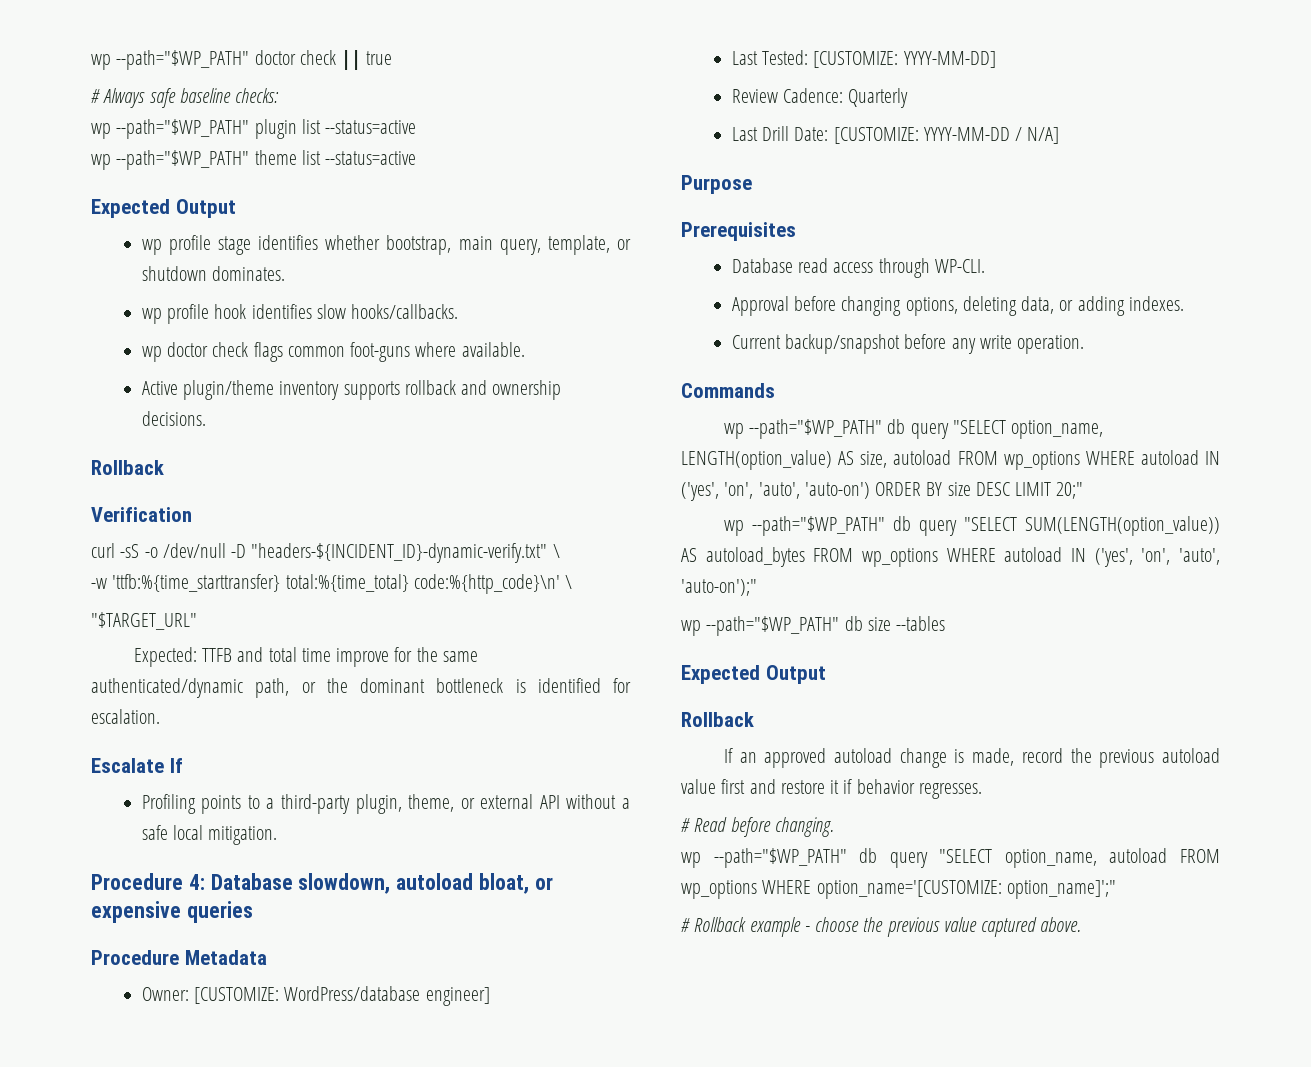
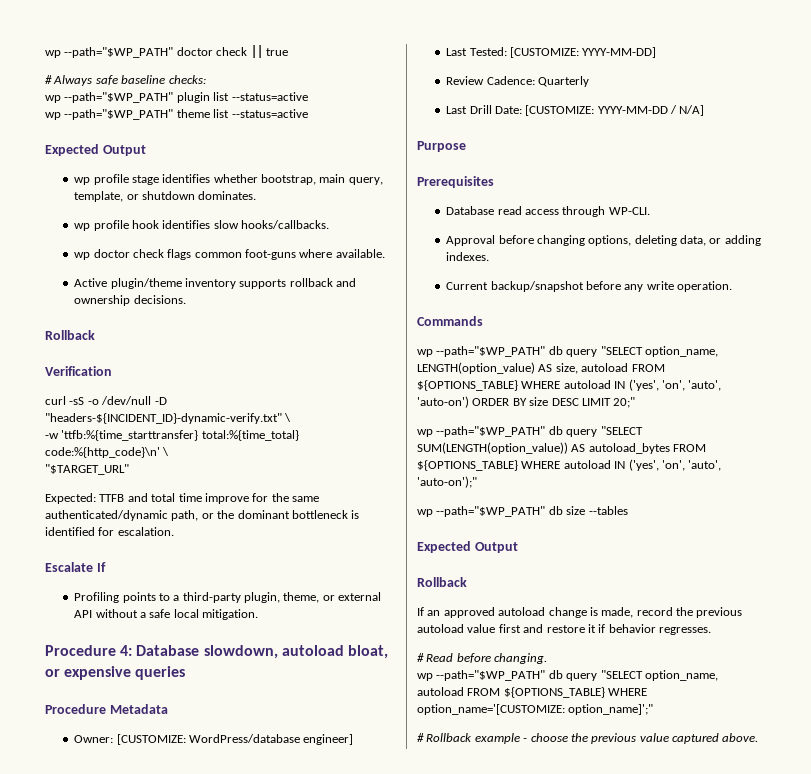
- wp --path="$WP_PATH" db query "SELECT option_name, LENGTH(option_value) AS size, autoload FROM wp_options WHERE autoload IN ('yes', 'on', 'auto', 'auto-on') ORDER BY size DESC LIMIT 20;"
+ wp --path="$WP_PATH" db query "SELECT option_name, LENGTH(option_value) AS size, autoload FROM ${OPTIONS_TABLE} WHERE autoload IN ('yes', 'on', 'auto', 'auto-on') ORDER BY size DESC LIMIT 20;"
- wp --path="$WP_PATH" db query "SELECT SUM(LENGTH(option_value)) AS autoload_bytes FROM wp_options WHERE autoload IN ('yes', 'on', 'auto', 'auto-on');"
+ wp --path="$WP_PATH" db query "SELECT SUM(LENGTH(option_value)) AS autoload_bytes FROM ${OPTIONS_TABLE} WHERE autoload IN ('yes', 'on', 'auto', 'auto-on');"
- wp --path="$WP_PATH" db query "SELECT option_name, autoload FROM wp_options WHERE option_name='[CUSTOMIZE: option_name]';"
+ wp --path="$WP_PATH" db query "SELECT option_name, autoload FROM ${OPTIONS_TABLE} WHERE option_name='[CUSTOMIZE: option_name]';"

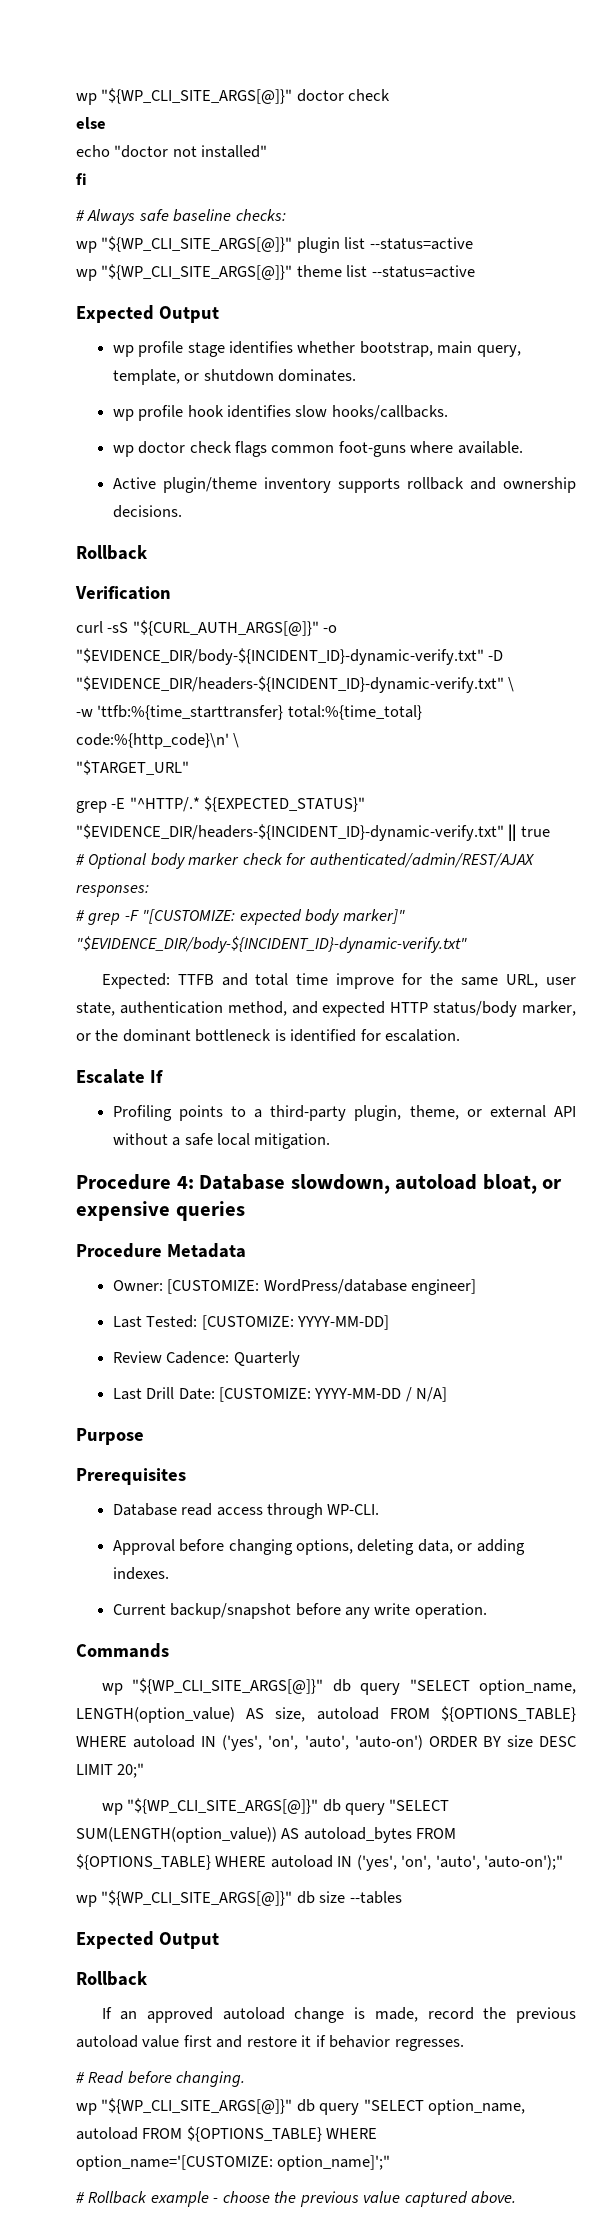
- wp --path="$WP_PATH" doctor check || true
+ wp "${WP_CLI_SITE_ARGS[@]}" doctor check
+ else
+ echo "doctor not installed"
+ fi
- wp --path="$WP_PATH" plugin list --status=active
+ wp "${WP_CLI_SITE_ARGS[@]}" plugin list --status=active
- wp --path="$WP_PATH" theme list --status=active
+ wp "${WP_CLI_SITE_ARGS[@]}" theme list --status=active
- curl -sS -o /dev/null -D "headers-${INCIDENT_ID}-dynamic-verify.txt" \
+ curl -sS "${CURL_AUTH_ARGS[@]}" -o "$EVIDENCE_DIR/body-${INCIDENT_ID}-dynamic-verify.txt" -D "$EVIDENCE_DIR/headers-${INCIDENT_ID}-dynamic-verify.txt" \
+ grep -E "^HTTP/.* ${EXPECTED_STATUS}" "$EVIDENCE_DIR/headers-${INCIDENT_ID}-dynamic-verify.txt" || true
+ # Optional body marker check for authenticated/admin/REST/AJAX responses:
+ # grep -F "[CUSTOMIZE: expected body marker]" "$EVIDENCE_DIR/body-${INCIDENT_ID}-dynamic-verify.txt"
- Expected: TTFB and total time improve for the same authenticated/dynamic path, or the dominant bottleneck is identified for escalation.
+ Expected: TTFB and total time improve for the same URL, user state, authentication method, and expected HTTP status/body marker, or the dominant bottleneck is identified for escalation.
- wp --path="$WP_PATH" db query "SELECT option_name, LENGTH(option_value) AS size, autoload FROM ${OPTIONS_TABLE} WHERE autoload IN ('yes', 'on', 'auto', 'auto-on') ORDER BY size DESC LIMIT 20;"
+ wp "${WP_CLI_SITE_ARGS[@]}" db query "SELECT option_name, LENGTH(option_value) AS size, autoload FROM ${OPTIONS_TABLE} WHERE autoload IN ('yes', 'on', 'auto', 'auto-on') ORDER BY size DESC LIMIT 20;"
- wp --path="$WP_PATH" db query "SELECT SUM(LENGTH(option_value)) AS autoload_bytes FROM ${OPTIONS_TABLE} WHERE autoload IN ('yes', 'on', 'auto', 'auto-on');"
+ wp "${WP_CLI_SITE_ARGS[@]}" db query "SELECT SUM(LENGTH(option_value)) AS autoload_bytes FROM ${OPTIONS_TABLE} WHERE autoload IN ('yes', 'on', 'auto', 'auto-on');"
- wp --path="$WP_PATH" db size --tables
+ wp "${WP_CLI_SITE_ARGS[@]}" db size --tables
- wp --path="$WP_PATH" db query "SELECT option_name, autoload FROM ${OPTIONS_TABLE} WHERE option_name='[CUSTOMIZE: option_name]';"
+ wp "${WP_CLI_SITE_ARGS[@]}" db query "SELECT option_name, autoload FROM ${OPTIONS_TABLE} WHERE option_name='[CUSTOMIZE: option_name]';"

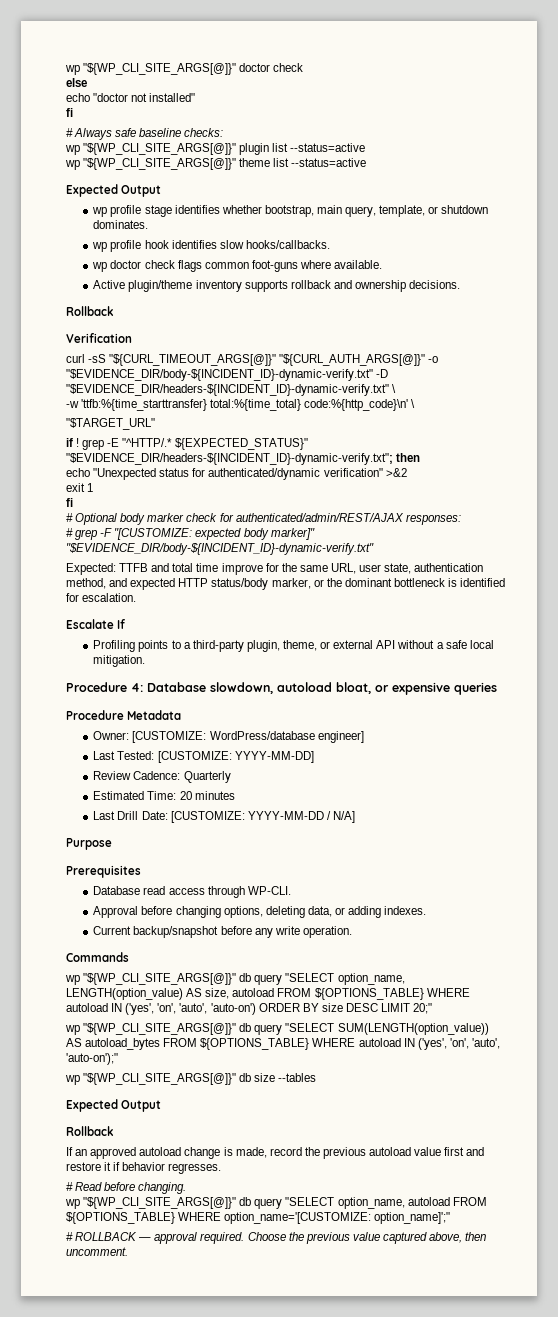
- curl -sS "${CURL_AUTH_ARGS[@]}" -o "$EVIDENCE_DIR/body-${INCIDENT_ID}-dynamic-verify.txt" -D "$EVIDENCE_DIR/headers-${INCIDENT_ID}-dynamic-verify.txt" \
+ curl -sS "${CURL_TIMEOUT_ARGS[@]}" "${CURL_AUTH_ARGS[@]}" -o "$EVIDENCE_DIR/body-${INCIDENT_ID}-dynamic-verify.txt" -D "$EVIDENCE_DIR/headers-${INCIDENT_ID}-dynamic-verify.txt" \
- grep -E "^HTTP/.* ${EXPECTED_STATUS}" "$EVIDENCE_DIR/headers-${INCIDENT_ID}-dynamic-verify.txt" || true
+ if ! grep -E "^HTTP/.* ${EXPECTED_STATUS}" "$EVIDENCE_DIR/headers-${INCIDENT_ID}-dynamic-verify.txt"; then
+ echo "Unexpected status for authenticated/dynamic verification" >&2
+ exit 1
+ fi
+ Estimated Time: 20 minutes
- # Rollback example - choose the previous value captured above.
+ # ROLLBACK — approval required. Choose the previous value captured above, then uncomment.

